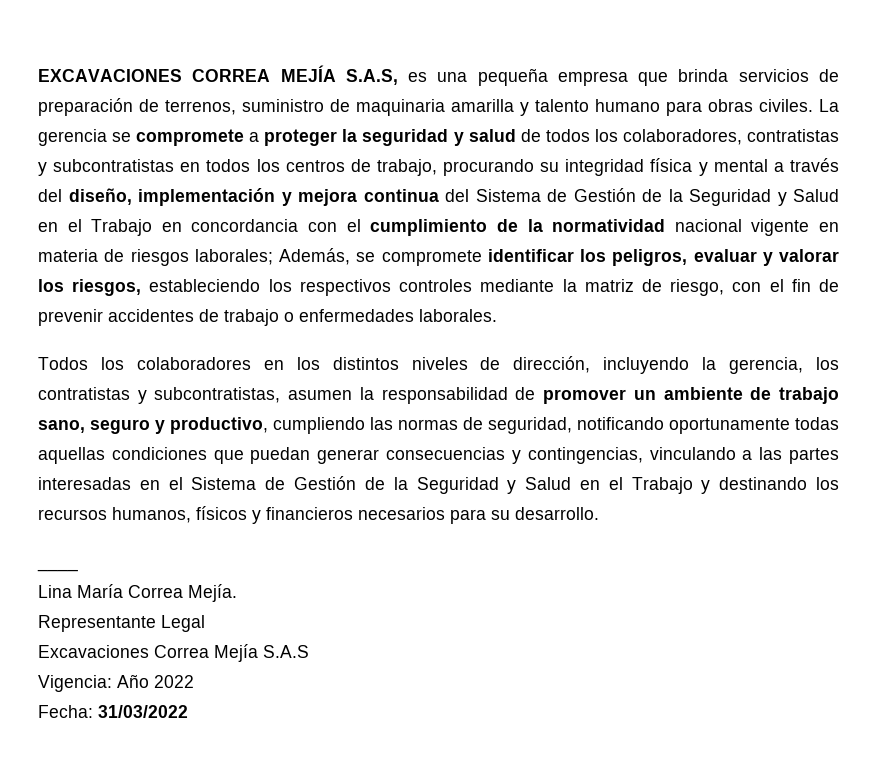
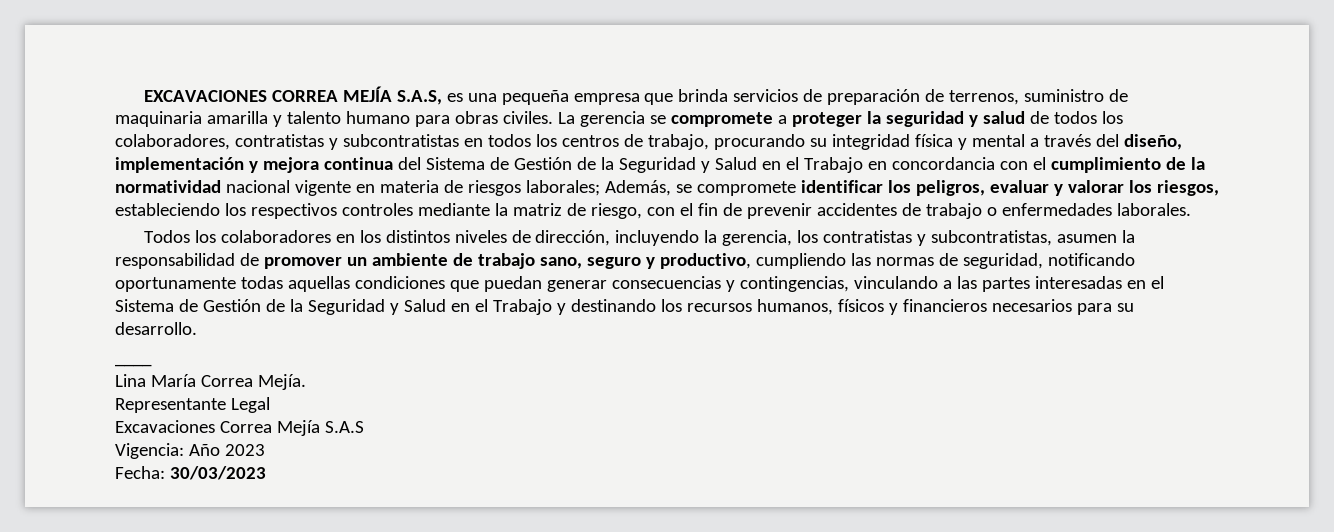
- Vigencia: Año 2022
+ Vigencia: Año 2023
- Fecha: 31/03/2022
+ Fecha: 30/03/2023

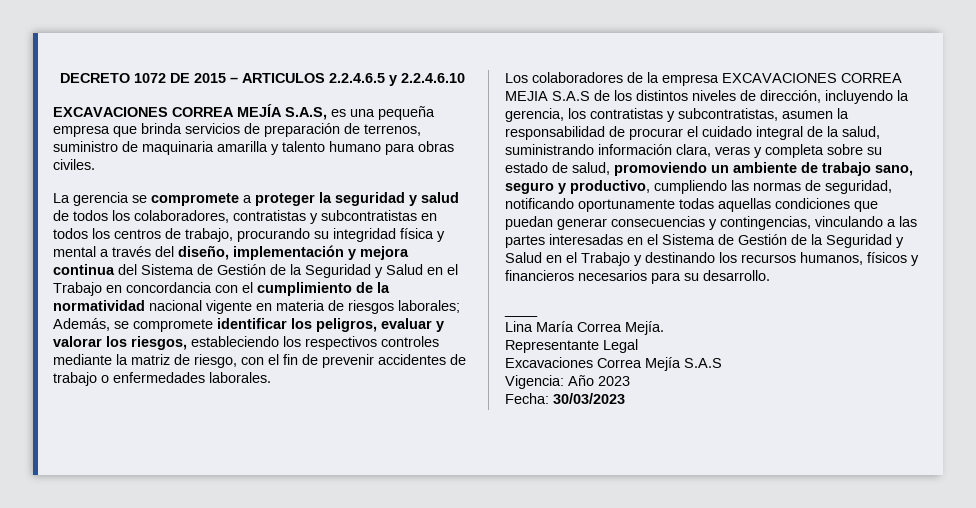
+ DECRETO 1072 DE 2015 – ARTICULOS 2.2.4.6.5 y 2.2.4.6.10
- EXCAVACIONES CORREA MEJÍA S.A.S, es una pequeña empresa que brinda servicios de preparación de terrenos, suministro de maquinaria amarilla y talento humano para obras civiles. La gerencia se compromete a proteger la seguridad y salud de todos los colaboradores, contratistas y subcontratistas en todos los centros de trabajo, procurando su integridad física y mental a través del diseño, implementación y mejora continua del Sistema de Gestión de la Seguridad y Salud en el Trabajo en concordancia con el cumplimiento de la normatividad nacional vigente en materia de riesgos laborales;
+ EXCAVACIONES CORREA MEJÍA S.A.S, es una pequeña empresa que brinda servicios de preparación de terrenos, suministro de maquinaria amarilla y talento humano para obras civiles.
+ La gerencia se compromete a proteger la seguridad y salud de todos los colaboradores, contratistas y subcontratistas en todos los centros de trabajo, procurando su integridad física y mental a través del diseño, implementación y mejora continua del Sistema de Gestión de la Seguridad y Salud en el Trabajo en concordancia con el cumplimiento de la normatividad nacional vigente en materia de riesgos laborales;
- Todos los colaboradores en los distintos niveles de dirección, incluyendo la gerencia, los contratistas y subcontratistas, asumen la responsabilidad de promover un ambiente de trabajo sano, seguro y productivo, cumpliendo las normas de seguridad, notificando oportunamente todas aquellas condiciones que puedan generar consecuencias y contingencias, vinculando a las partes interesadas en el Sistema de Gestión de la Seguridad y Salud en el Trabajo y destinando los recursos humanos, físicos y financieros necesarios para su desarrollo.
+ Los colaboradores de la empresa EXCAVACIONES CORREA MEJIA S.A.S de los distintos niveles de dirección, incluyendo la gerencia, los contratistas y subcontratistas, asumen la responsabilidad de procurar el cuidado integral de la salud, suministrando información clara, veras y completa sobre su estado de salud, promoviendo un ambiente de trabajo sano, seguro y productivo, cumpliendo las normas de seguridad, notificando oportunamente todas aquellas condiciones que puedan generar consecuencias y contingencias, vinculando a las partes interesadas en el Sistema de Gestión de la Seguridad y Salud en el Trabajo y destinando los recursos humanos, físicos y financieros necesarios para su desarrollo.

